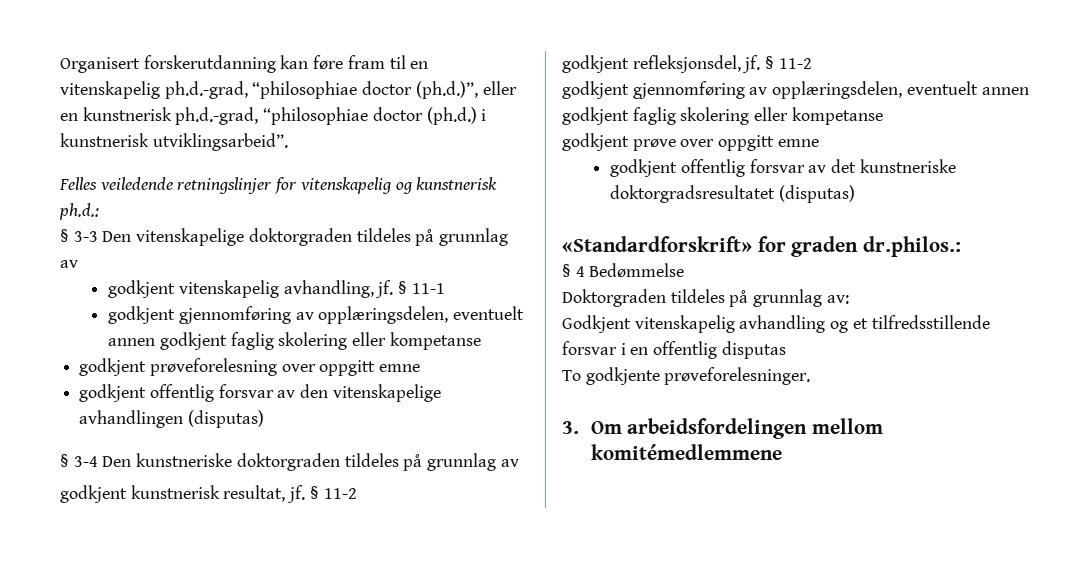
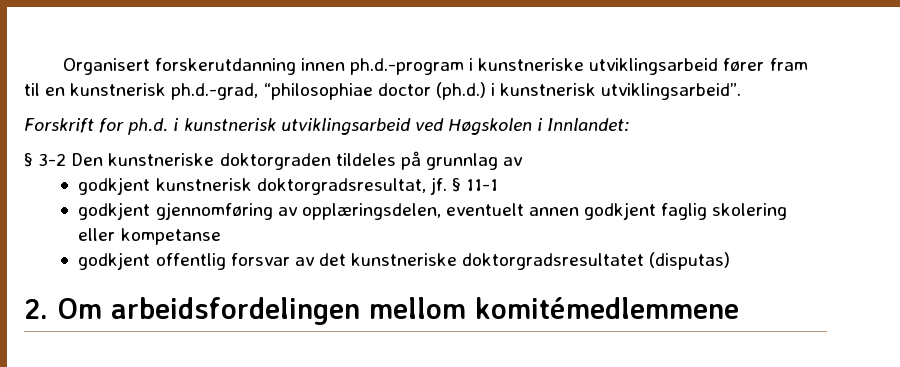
- Organisert forskerutdanning kan føre fram til en vitenskapelig ph.d.-grad, “philosophiae doctor (ph.d.)”, eller en kunstnerisk ph.d.-grad, “philosophiae doctor (ph.d.) i kunstnerisk utviklingsarbeid”.
+ Organisert forskerutdanning innen ph.d.-program i kunstneriske utviklingsarbeid fører fram til en kunstnerisk ph.d.-grad, “philosophiae doctor (ph.d.) i kunstnerisk utviklingsarbeid”.
- Felles veiledende retningslinjer for vitenskapelig og kunstnerisk ph.d.:
- § 3-3 Den vitenskapelige doktorgraden tildeles på grunnlag av
- godkjent vitenskapelig avhandling, jf.
+ Forskrift for ph.d. i kunstnerisk utviklingsarbeid ved Høgskolen i Innlandet:
+ § 3-2 Den kunstneriske doktorgraden tildeles på grunnlag av
+ godkjent kunstnerisk doktorgradsresultat, jf.
- godkjent prøveforelesning over oppgitt emne
- godkjent offentlig forsvar av den vitenskapelige avhandlingen (disputas)
- § 3-4 Den kunstneriske doktorgraden tildeles på grunnlag av
- godkjent kunstnerisk resultat, jf. § 11-2
- godkjent refleksjonsdel, jf. § 11-2
- godkjent gjennomføring av opplæringsdelen, eventuelt annen godkjent faglig skolering eller kompetanse
- godkjent prøve over oppgitt emne
- «Standardforskrift» for graden dr.philos.:
- § 4 Bedømmelse
- Doktorgraden tildeles på grunnlag av:
- Godkjent vitenskapelig avhandling og et tilfredsstillende forsvar i en offentlig disputas
- To godkjente prøveforelesninger.
- 3. Om arbeidsfordelingen mellom komitémedlemmene
+ 2. Om arbeidsfordelingen mellom komitémedlemmene

